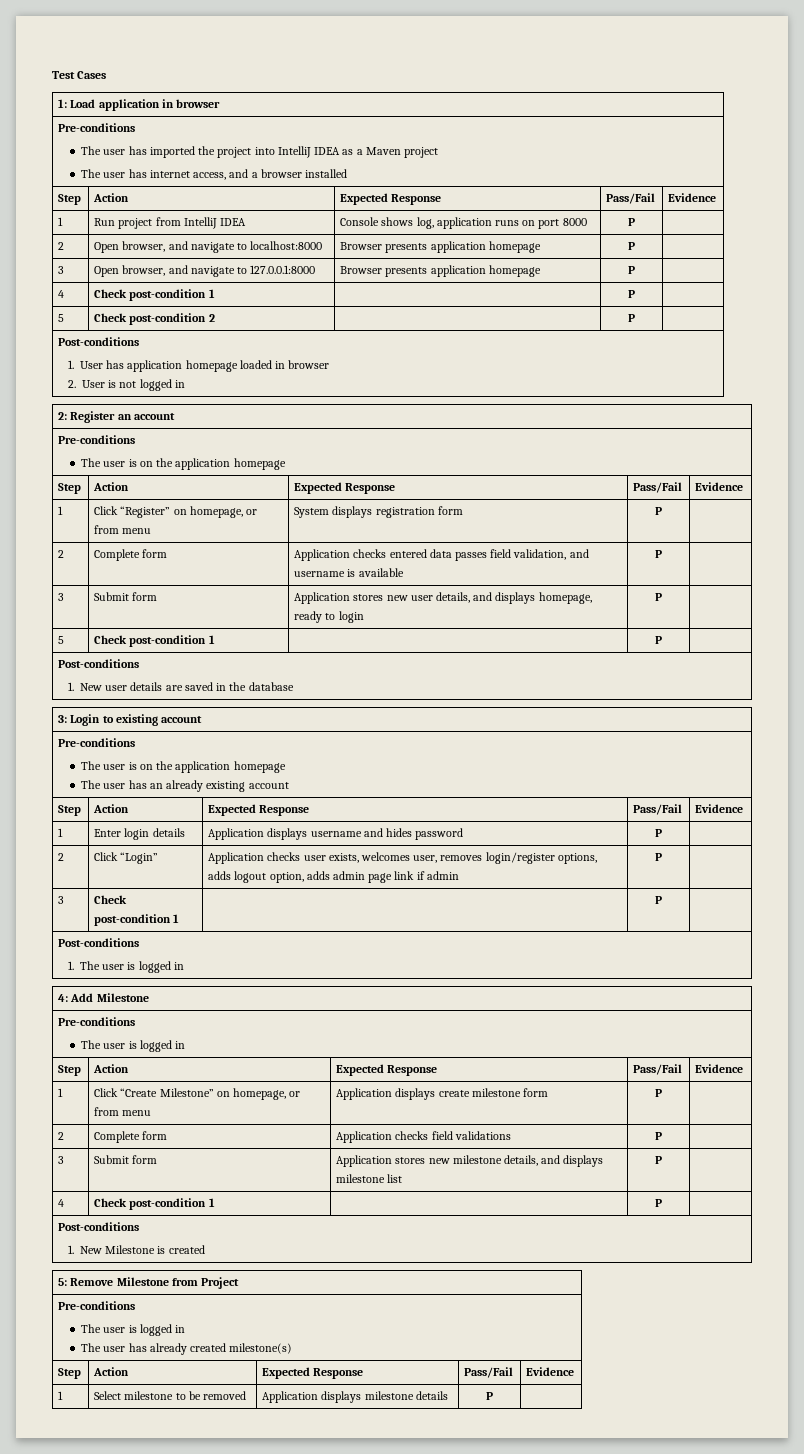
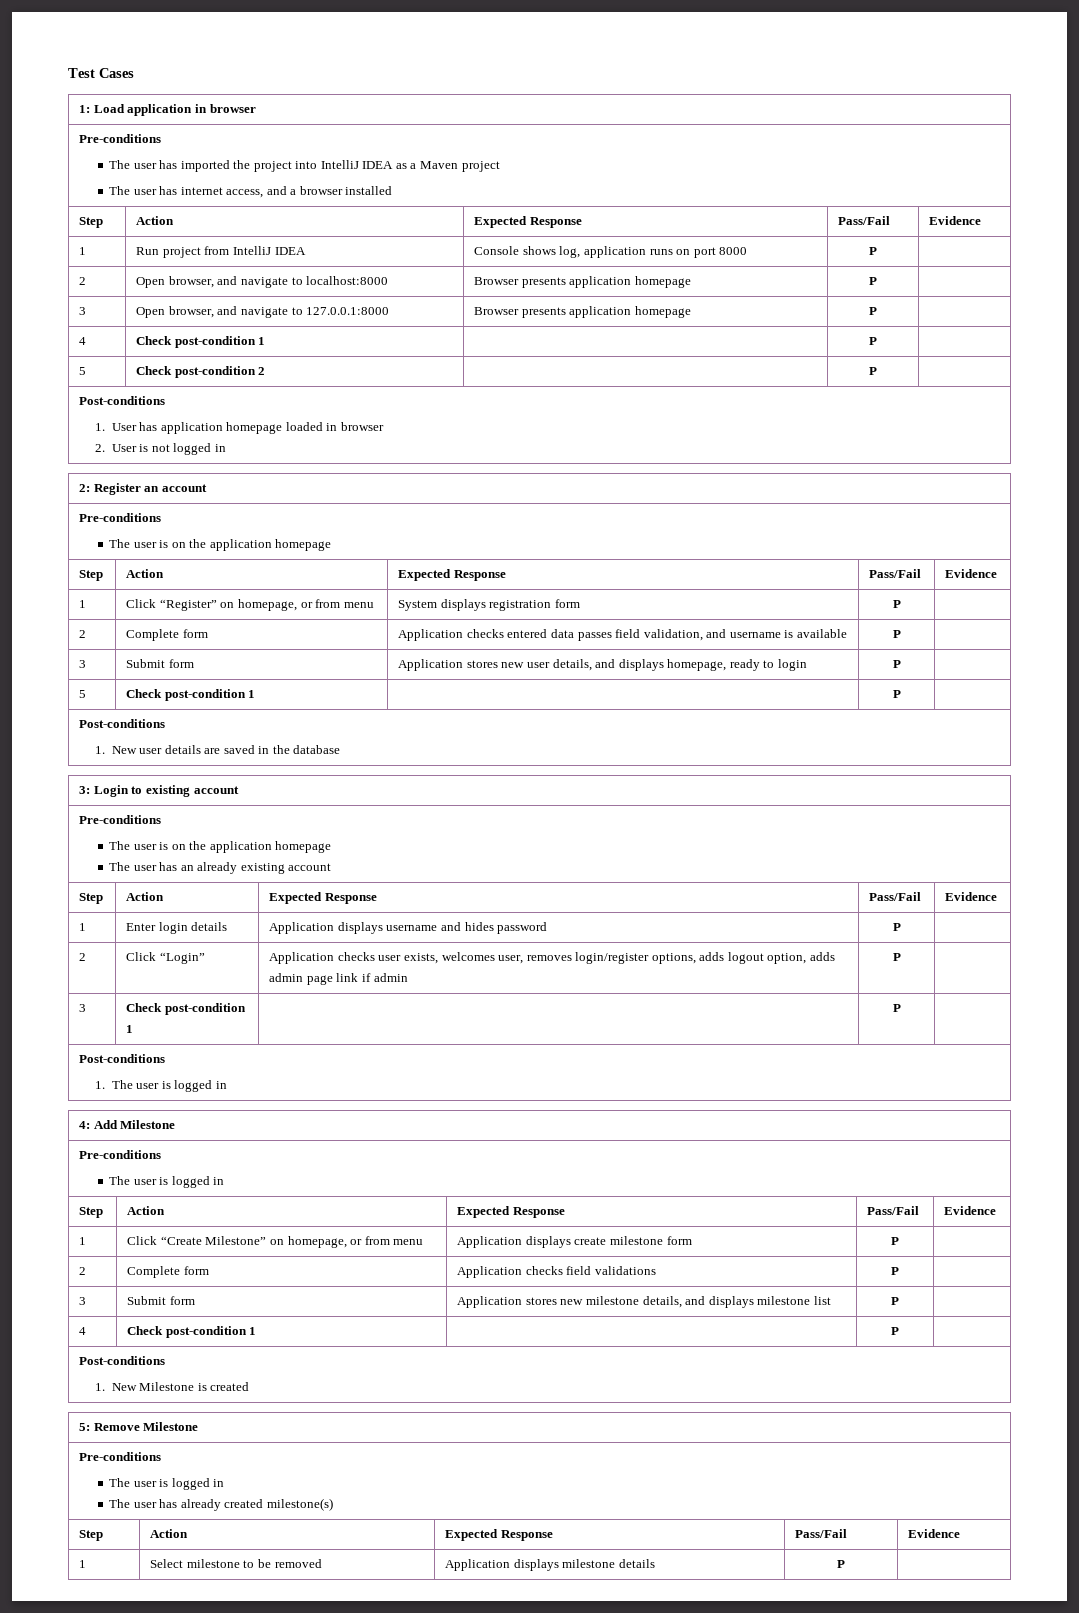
- 5: Remove Milestone from Project
+ 5: Remove Milestone

